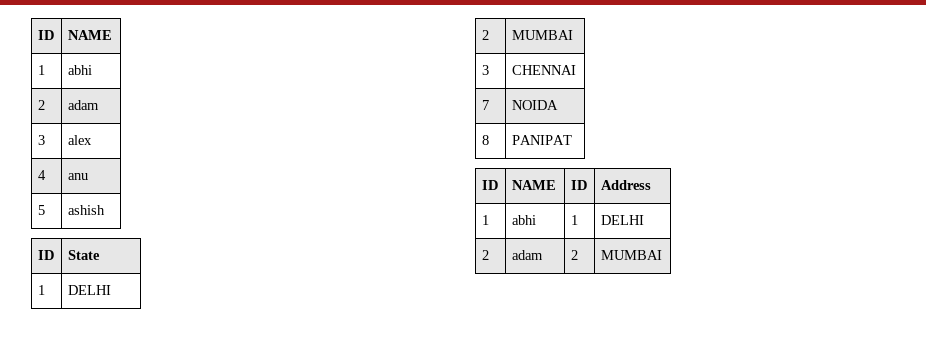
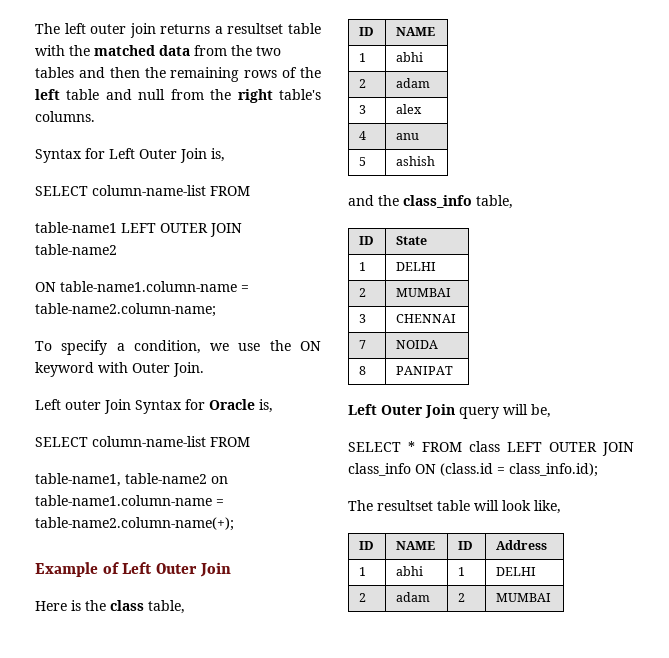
+ The left outer join returns a resultset table with the matched data from the two tables and then the remaining rows of the left table and null from the right table's columns.
+ Syntax for Left Outer Join is,
+ SELECT column-name-list FROM
+ table-name1 LEFT OUTER JOIN table-name2
+ ON table-name1.column-name = table-name2.column-name;
+ To specify a condition, we use the ON keyword with Outer Join.
+ Left outer Join Syntax for Oracle is,
+ SELECT column-name-list FROM
+ table-name1, table-name2 on table-name1.column-name = table-name2.column-name(+);
+ Example of Left Outer Join
+ Here is the class table,
+ and the class_info table,
+ Left Outer Join query will be,
+ SELECT * FROM class LEFT OUTER JOIN class_info ON (class.id = class_info.id);
+ The resultset table will look like,

